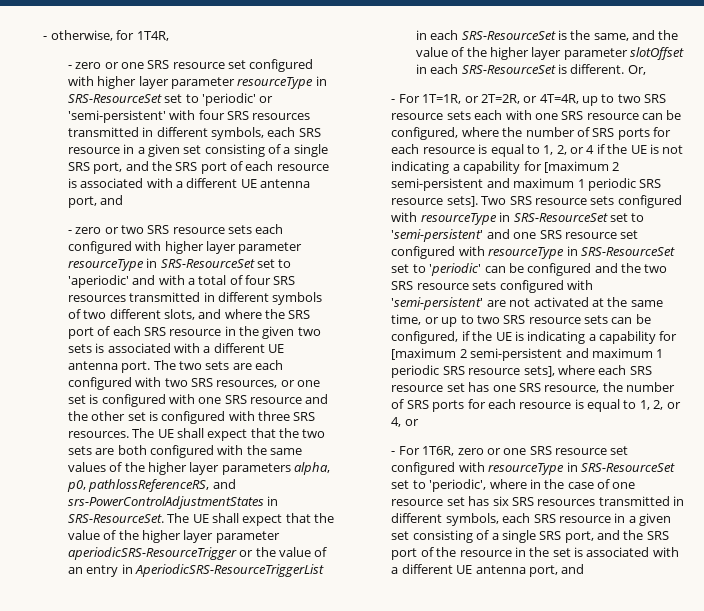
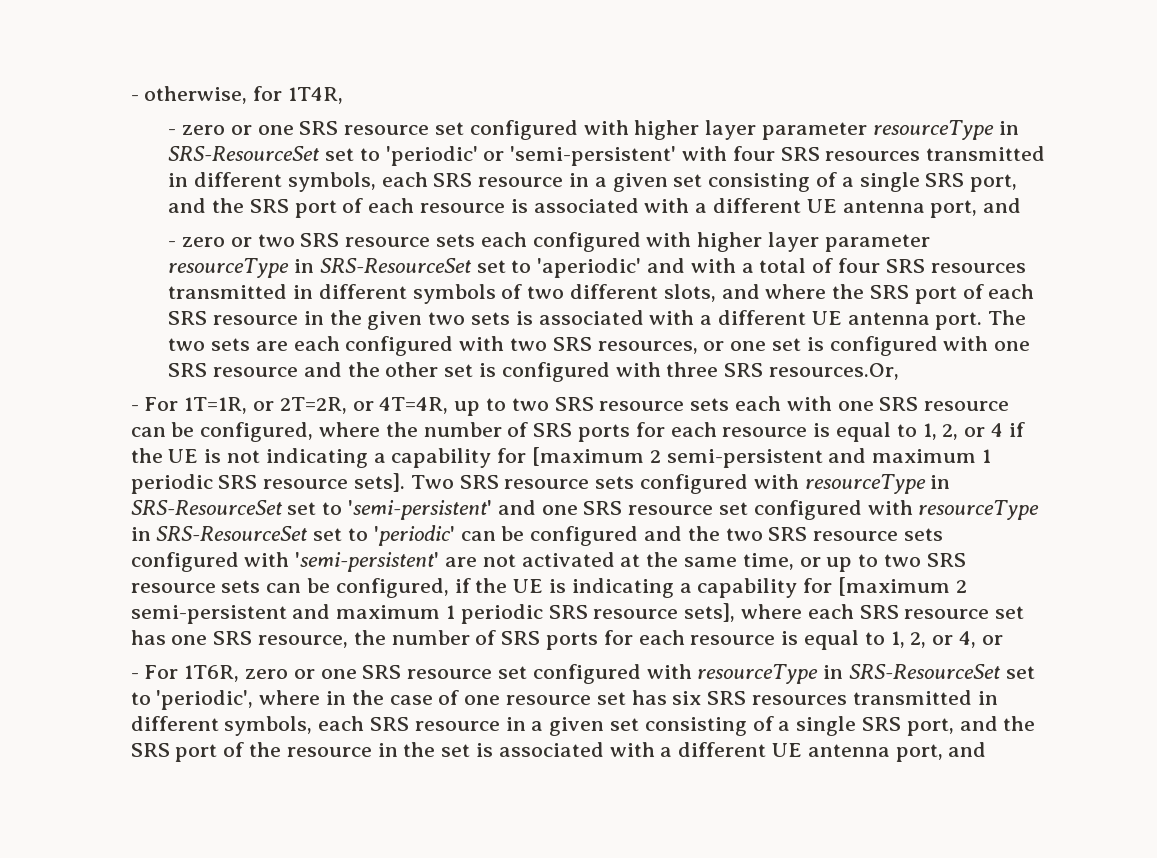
- The two sets are each configured with two SRS resources, or one set is configured with one SRS resource and the other set is configured with three SRS resources. The UE shall expect that the two sets are both configured with the same values of the higher layer parameters alpha, p0, pathlossReferenceRS, and srs-PowerControlAdjustmentStates in SRS-ResourceSet. The UE shall expect that the value of the higher layer parameter aperiodicSRS-ResourceTrigger or the value of an entry in AperiodicSRS-ResourceTriggerList in each SRS-ResourceSet is the same, and the value of the higher layer parameter slotOffset in each SRS-ResourceSet is different. Or,
+ The two sets are each configured with two SRS resources, or one set is configured with one SRS resource and the other set is configured with three SRS resources.Or,

